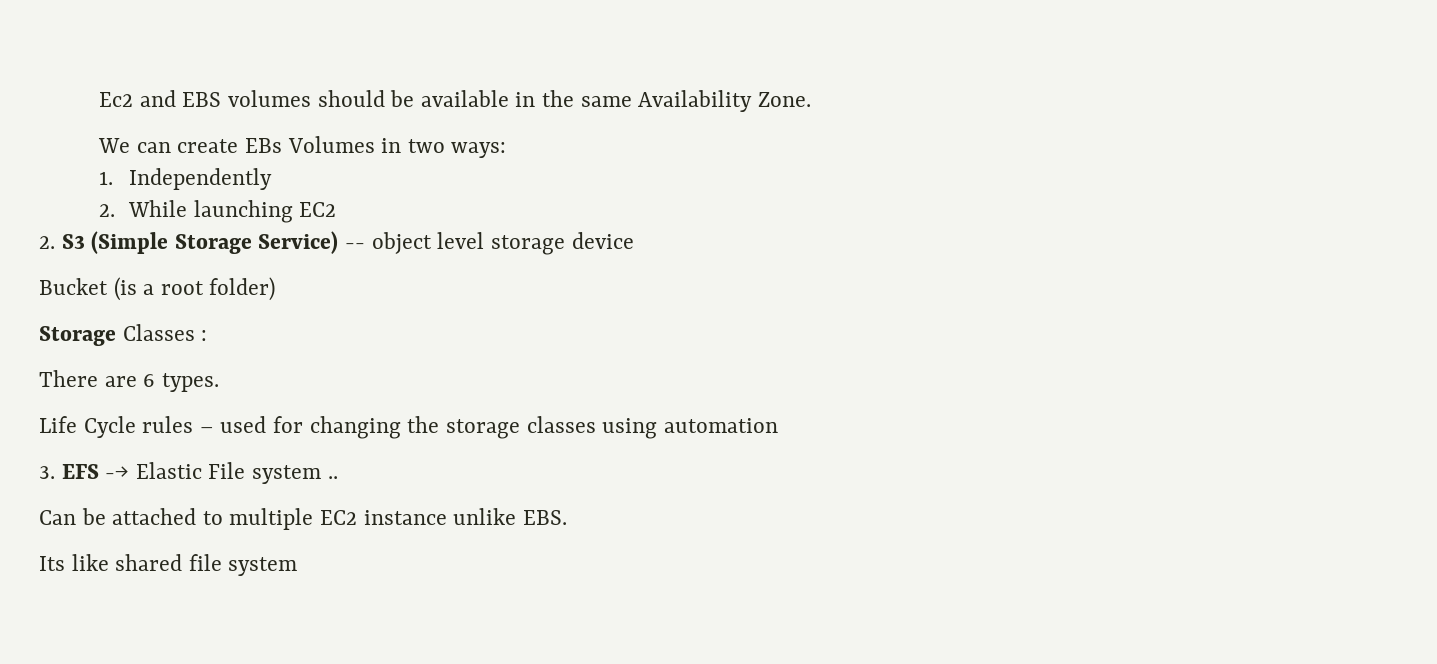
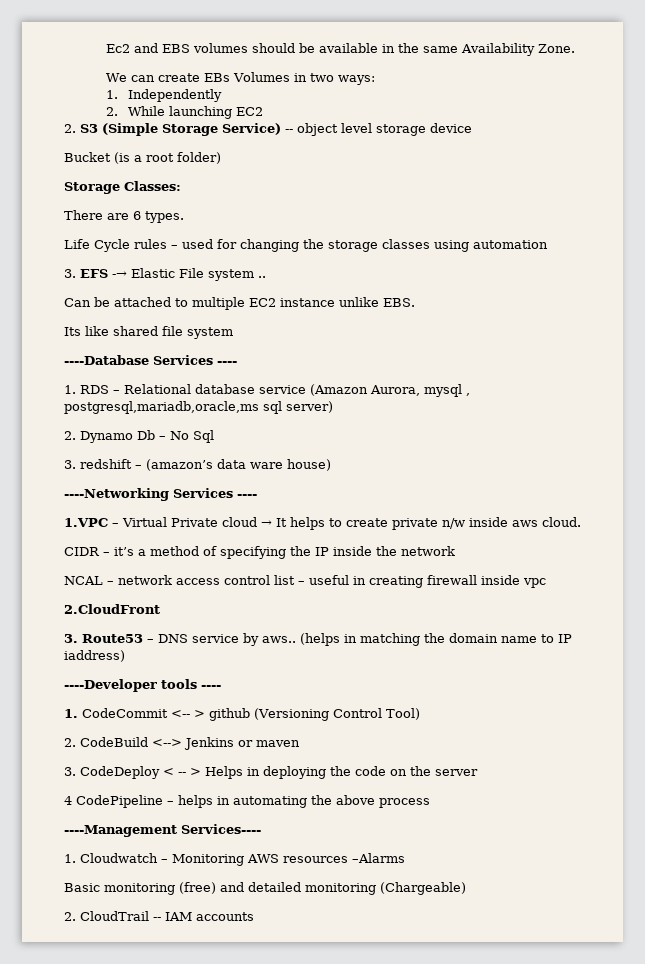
- Storage Classes :
+ Storage Classes:
+ ----Database Services ----
+ 1. RDS – Relational database service (Amazon Aurora, mysql , postgresql,mariadb,oracle,ms sql server)
+ 2. Dynamo Db – No Sql
+ 3. redshift – (amazon’s data ware house)
+ ----Networking Services ----
+ 1.VPC – Virtual Private cloud → It helps to create private n/w inside aws cloud.
+ CIDR – it’s a method of specifying the IP inside the network
+ NCAL – network access control list – useful in creating firewall inside vpc
+ 2.CloudFront
+ 3. Route53 – DNS service by aws.. (helps in matching the domain name to IP iaddress)
+ ----Developer tools ----
+ 1. CodeCommit <-- > github (Versioning Control Tool)
+ 2. CodeBuild <--> Jenkins or maven
+ 3. CodeDeploy < -- > Helps in deploying the code on the server
+ 4 CodePipeline – helps in automating the above process
+ ----Management Services----
+ 1. Cloudwatch – Monitoring AWS resources –Alarms
+ Basic monitoring (free) and detailed monitoring (Chargeable)
+ 2. CloudTrail -- IAM accounts

